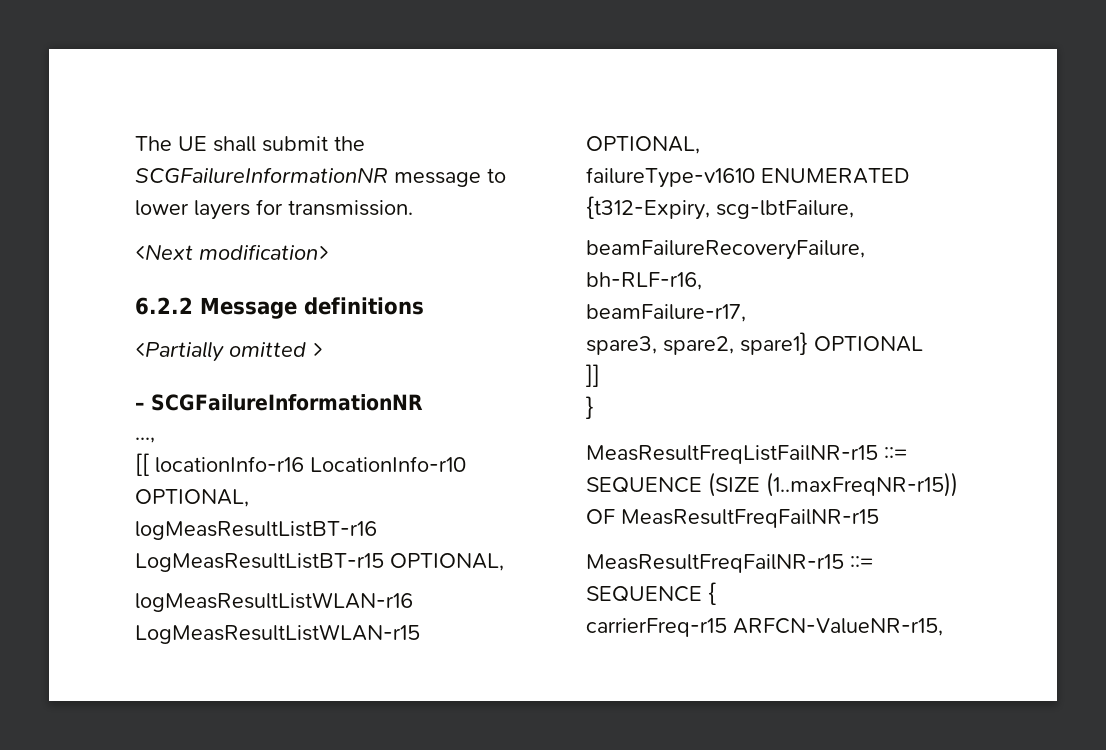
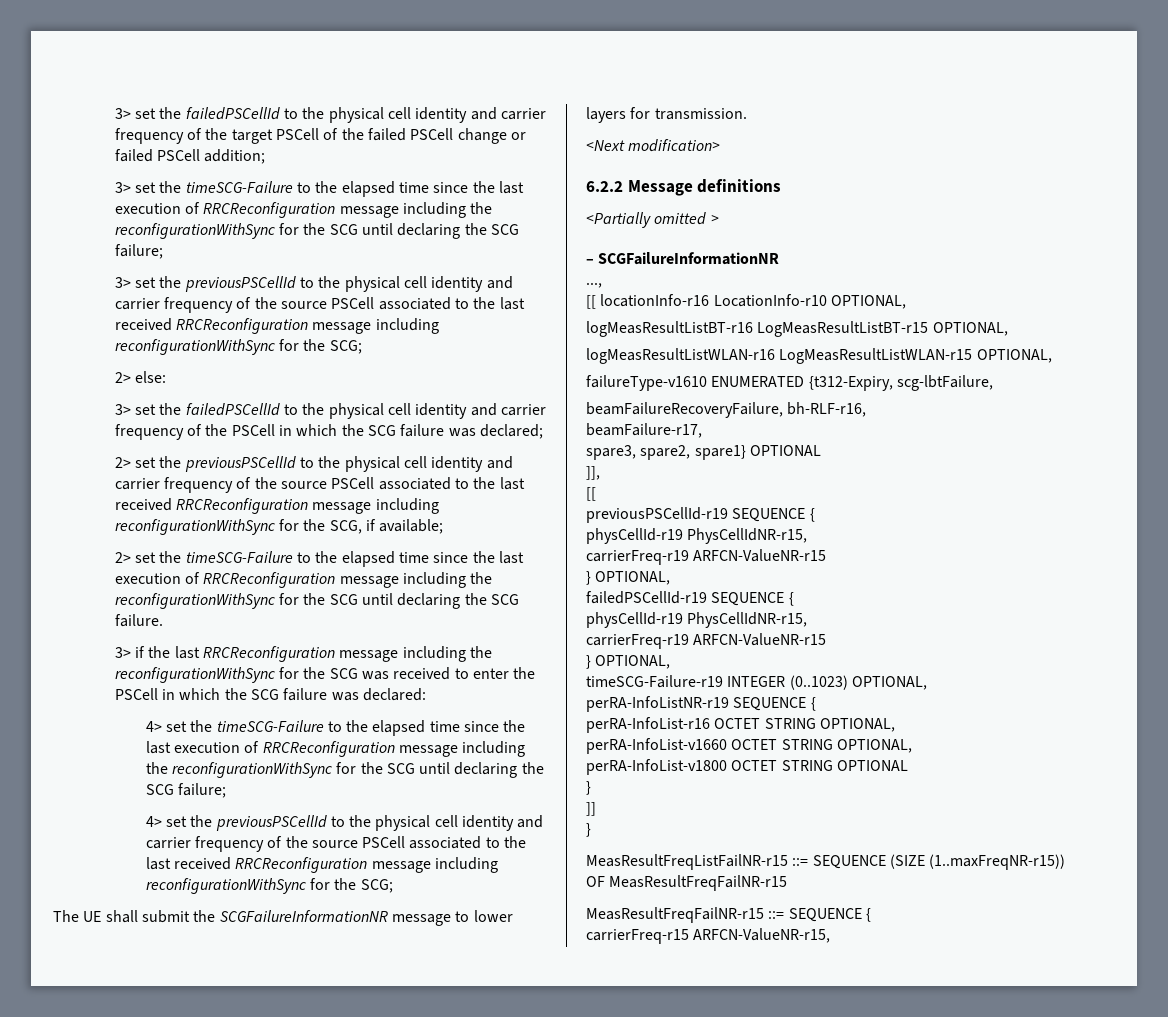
+ 3> set the failedPSCellId to the physical cell identity and carrier frequency of the target PSCell of the failed PSCell change or failed PSCell addition;
+ 3> set the timeSCG-Failure to the elapsed time since the last execution of RRCReconfiguration message including the reconfigurationWithSync for the SCG until declaring the SCG failure;
+ 3> set the previousPSCellId to the physical cell identity and carrier frequency of the source PSCell associated to the last received RRCReconfiguration message including reconfigurationWithSync for the SCG;
+ 2> else:
+ 3> set the failedPSCellId to the physical cell identity and carrier frequency of the PSCell in which the SCG failure was declared;
+ 2> set the previousPSCellId to the physical cell identity and carrier frequency of the source PSCell associated to the last received RRCReconfiguration message including reconfigurationWithSync for the SCG, if available;
+ 2> set the timeSCG-Failure to the elapsed time since the last execution of RRCReconfiguration message including the reconfigurationWithSync for the SCG until declaring the SCG failure.
+ 3> if the last RRCReconfiguration message including the reconfigurationWithSync for the SCG was received to enter the PSCell in which the SCG failure was declared:
+ 4> set the timeSCG-Failure to the elapsed time since the last execution of RRCReconfiguration message including the reconfigurationWithSync for the SCG until declaring the SCG failure;
+ 4> set the previousPSCellId to the physical cell identity and carrier frequency of the source PSCell associated to the last received RRCReconfiguration message including reconfigurationWithSync for the SCG;
+ ]],
+ [[
+ previousPSCellId-r19 SEQUENCE {
+ physCellId-r19 PhysCellIdNR-r15,
+ carrierFreq-r19 ARFCN-ValueNR-r15
+ } OPTIONAL,
+ failedPSCellId-r19 SEQUENCE {
+ physCellId-r19 PhysCellIdNR-r15,
+ carrierFreq-r19 ARFCN-ValueNR-r15
+ } OPTIONAL,
+ timeSCG-Failure-r19 INTEGER (0..1023) OPTIONAL,
+ perRA-InfoListNR-r19 SEQUENCE {
+ perRA-InfoList-r16 OCTET STRING OPTIONAL,
+ perRA-InfoList-v1660 OCTET STRING OPTIONAL,
+ perRA-InfoList-v1800 OCTET STRING OPTIONAL
+ }

